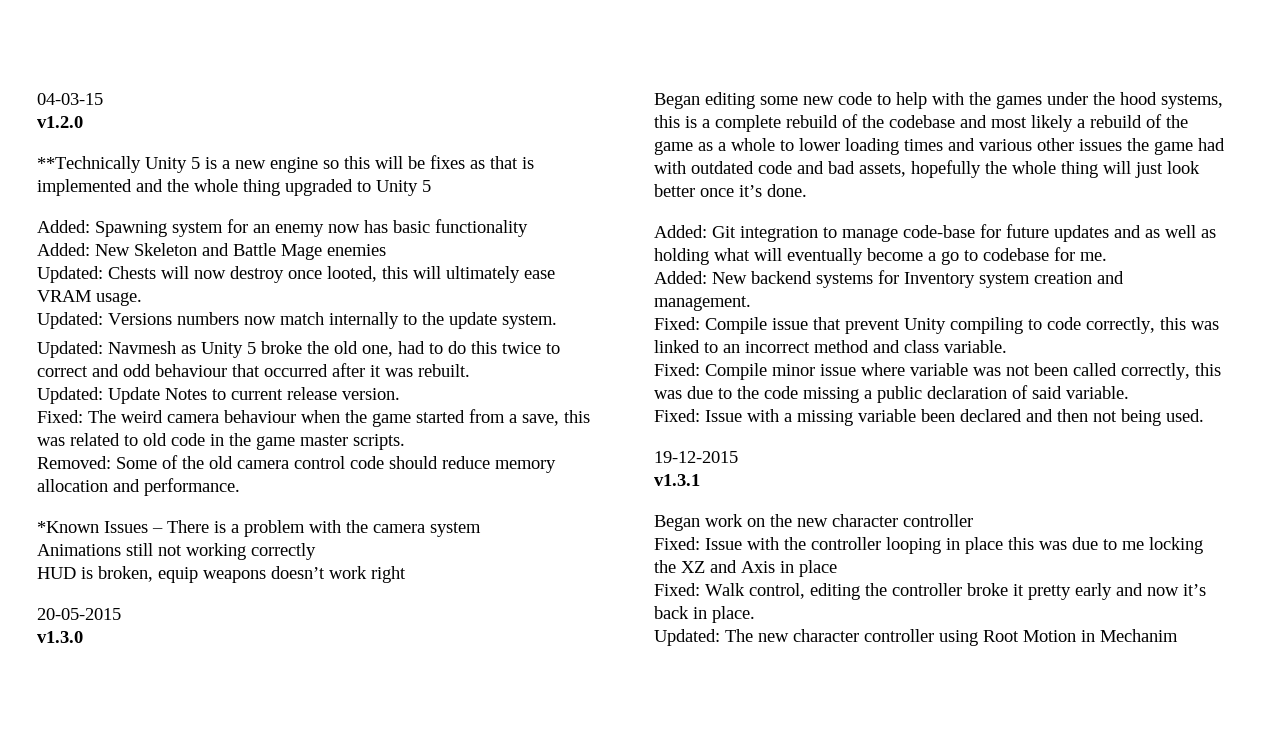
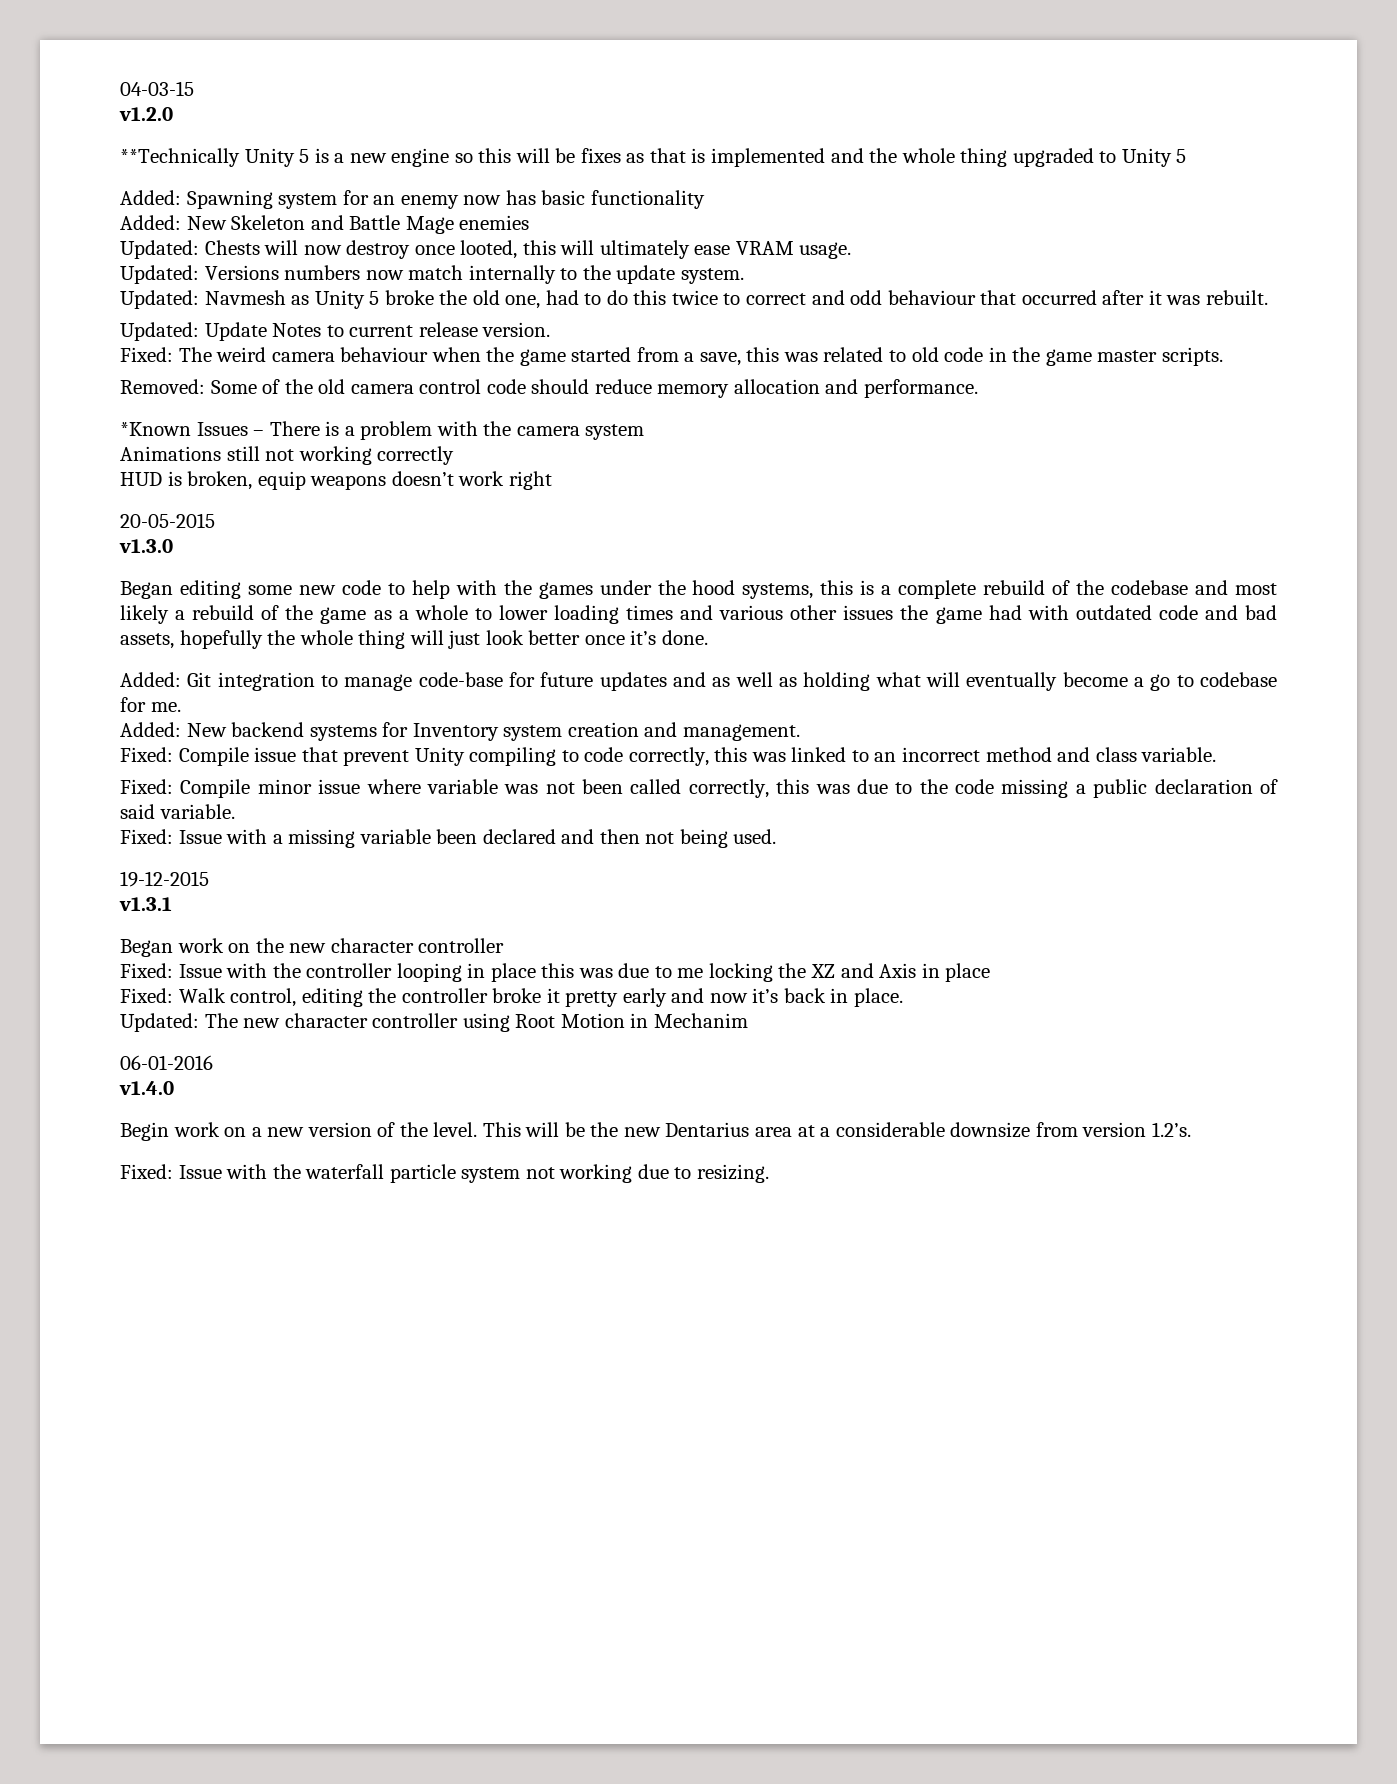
+ 06-01-2016
+ v1.4.0
+ Begin work on a new version of the level. This will be the new Dentarius area at a considerable downsize from version 1.2’s.
+ Fixed: Issue with the waterfall particle system not working due to resizing.

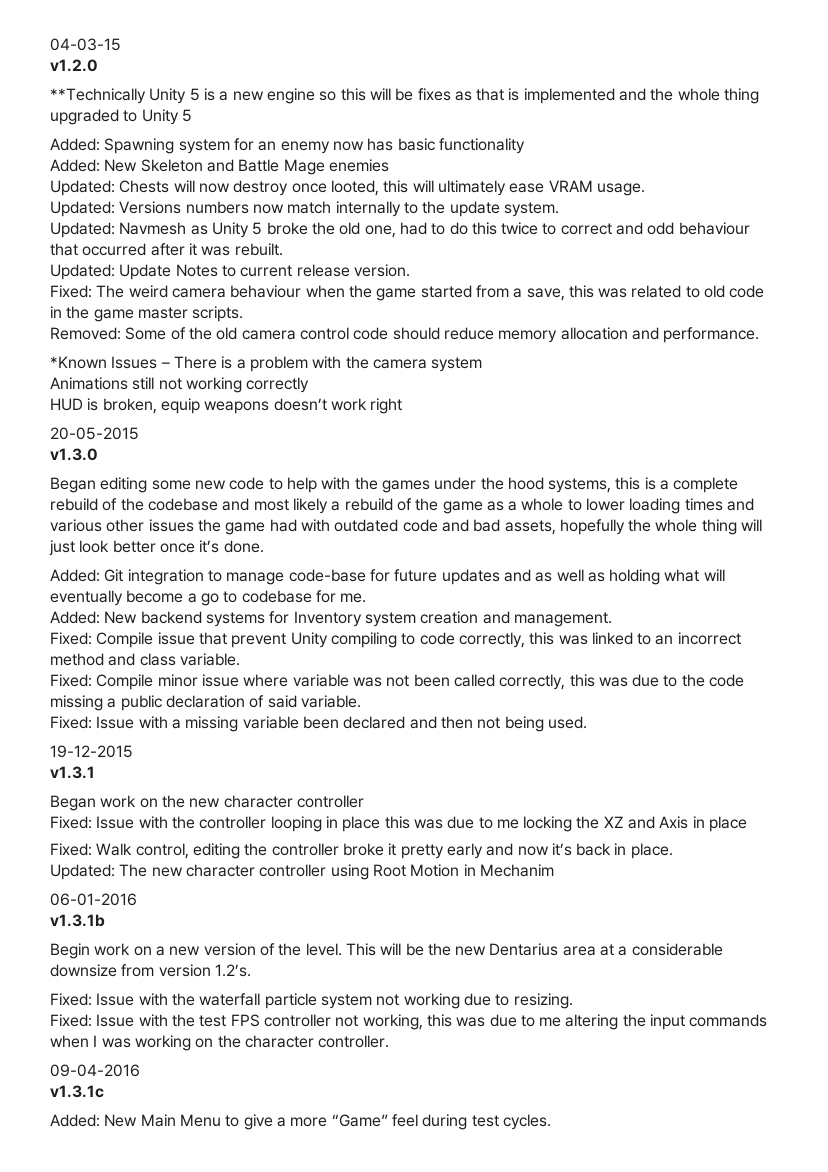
- v1.4.0
+ v1.3.1b
+ Fixed: Issue with the test FPS controller not working, this was due to me altering the input commands when I was working on the character controller.
+ 09-04-2016
+ v1.3.1c
+ Added: New Main Menu to give a more “Game” feel during test cycles.

